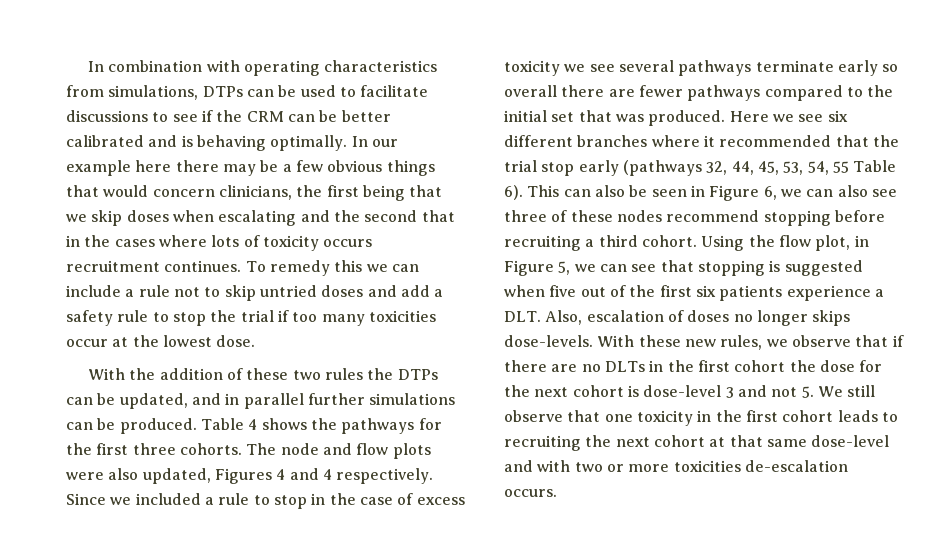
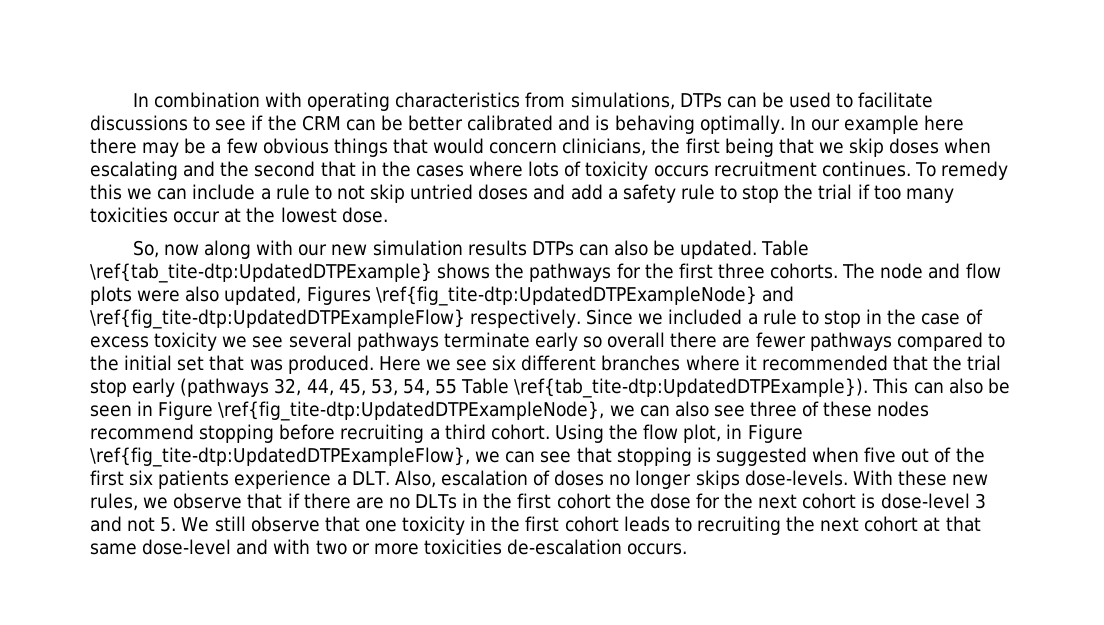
- To remedy this we can include a rule not to skip untried doses and add a safety rule to stop the trial if too many toxicities occur at the lowest dose.
+ To remedy this we can include a rule to not skip untried doses and add a safety rule to stop the trial if too many toxicities occur at the lowest dose.
- With the addition of these two rules the DTPs can be updated, and in parallel further simulations can be produced. Table 4 shows the pathways for the first three cohorts.
+ So, now along with our new simulation results DTPs can also be updated. Table \ref{tab_tite-dtp:UpdatedDTPExample} shows the pathways for the first three cohorts.
- The node and flow plots were also updated, Figures 4 and 4 respectively.
+ The node and flow plots were also updated, Figures \ref{fig_tite-dtp:UpdatedDTPExampleNode} and \ref{fig_tite-dtp:UpdatedDTPExampleFlow} respectively.
- Here we see six different branches where it recommended that the trial stop early (pathways 32, 44, 45, 53, 54, 55 Table 6).
+ Here we see six different branches where it recommended that the trial stop early (pathways 32, 44, 45, 53, 54, 55 Table \ref{tab_tite-dtp:UpdatedDTPExample}).
- This can also be seen in Figure 6, we can also see three of these nodes recommend stopping before recruiting a third cohort.
+ This can also be seen in Figure \ref{fig_tite-dtp:UpdatedDTPExampleNode}, we can also see three of these nodes recommend stopping before recruiting a third cohort.
- Using the flow plot, in Figure 5, we can see that stopping is suggested when five out of the first six patients experience a DLT. Also, escalation of doses no longer skips dose-levels.
+ Using the flow plot, in Figure \ref{fig_tite-dtp:UpdatedDTPExampleFlow}, we can see that stopping is suggested when five out of the first six patients experience a DLT. Also, escalation of doses no longer skips dose-levels.

